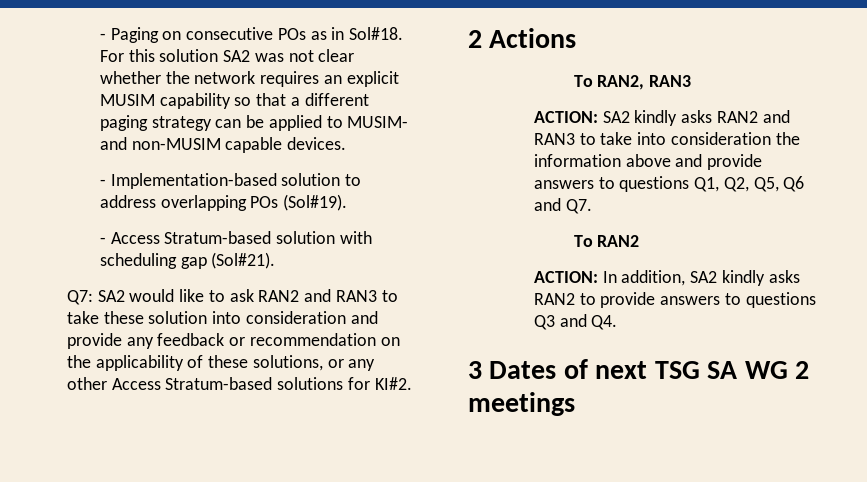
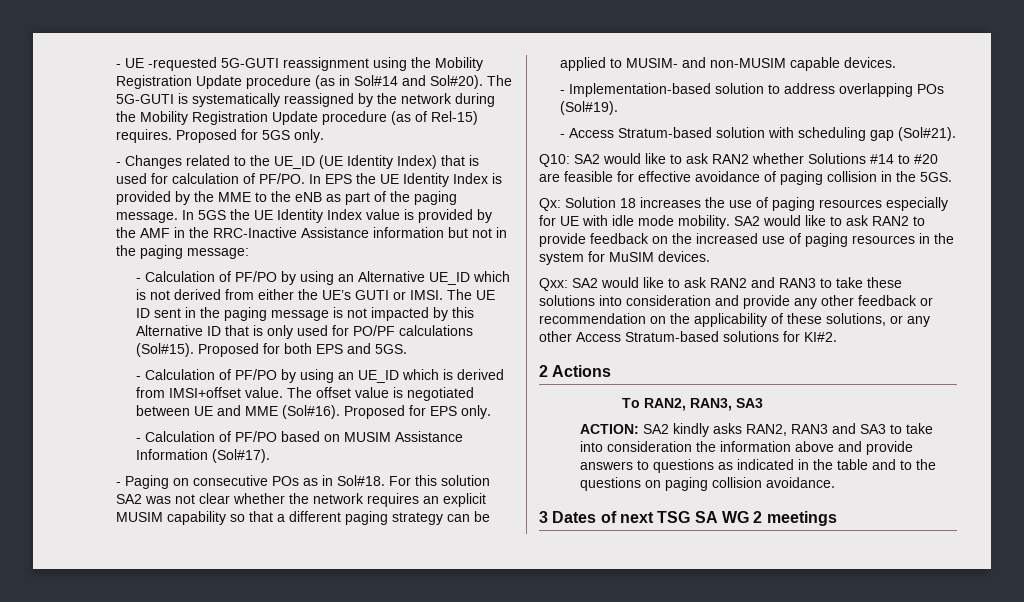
+ - UE -requested 5G-GUTI reassignment using the Mobility Registration Update procedure (as in Sol#14 and Sol#20). The 5G-GUTI is systematically reassigned by the network during the Mobility Registration Update procedure (as of Rel-15) requires. Proposed for 5GS only.
+ - Changes related to the UE_ID (UE Identity Index) that is used for calculation of PF/PO. In EPS the UE Identity Index is provided by the MME to the eNB as part of the paging message. In 5GS the UE Identity Index value is provided by the AMF in the RRC-Inactive Assistance information but not in the paging message:
+ - Calculation of PF/PO by using an Alternative UE_ID which is not derived from either the UE’s GUTI or IMSI. The UE ID sent in the paging message is not impacted by this Alternative ID that is only used for PO/PF calculations (Sol#15). Proposed for both EPS and 5GS.
+ - Calculation of PF/PO by using an UE_ID which is derived from IMSI+offset value. The offset value is negotiated between UE and MME (Sol#16). Proposed for EPS only.
+ - Calculation of PF/PO based on MUSIM Assistance Information (Sol#17).
- Q7: SA2 would like to ask RAN2 and RAN3 to take these solution into consideration and provide any feedback or recommendation on the applicability of these solutions, or any other Access Stratum-based solutions for KI#2.
+ Q10: SA2 would like to ask RAN2 whether Solutions #14 to #20 are feasible for effective avoidance of paging collision in the 5GS.
+ Qx: Solution 18 increases the use of paging resources especially for UE with idle mode mobility. SA2 would like to ask RAN2 to provide feedback on the increased use of paging resources in the system for MuSIM devices.
+ Qxx: SA2 would like to ask RAN2 and RAN3 to take these solutions into consideration and provide any other feedback or recommendation on the applicability of these solutions, or any other Access Stratum-based solutions for KI#2.
- To RAN2, RAN3
+ To RAN2, RAN3, SA3
- ACTION: SA2 kindly asks RAN2 and RAN3 to take into consideration the information above and provide answers to questions Q1, Q2, Q5, Q6 and Q7.
- To RAN2
- ACTION: In addition, SA2 kindly asks RAN2 to provide answers to questions Q3 and Q4.
+ ACTION: SA2 kindly asks RAN2, RAN3 and SA3 to take into consideration the information above and provide answers to questions as indicated in the table and to the questions on paging collision avoidance.

